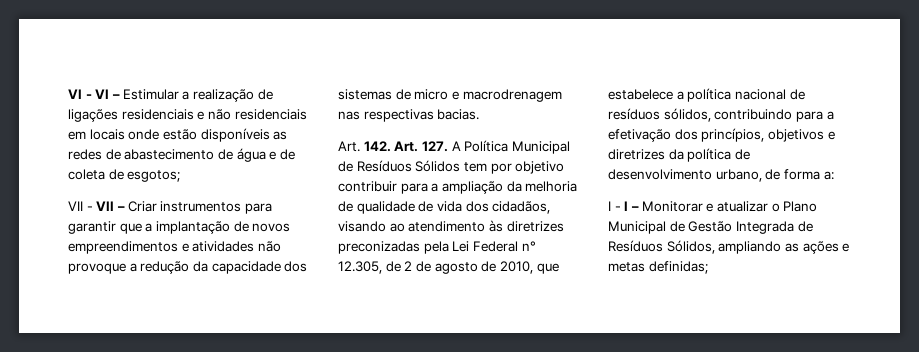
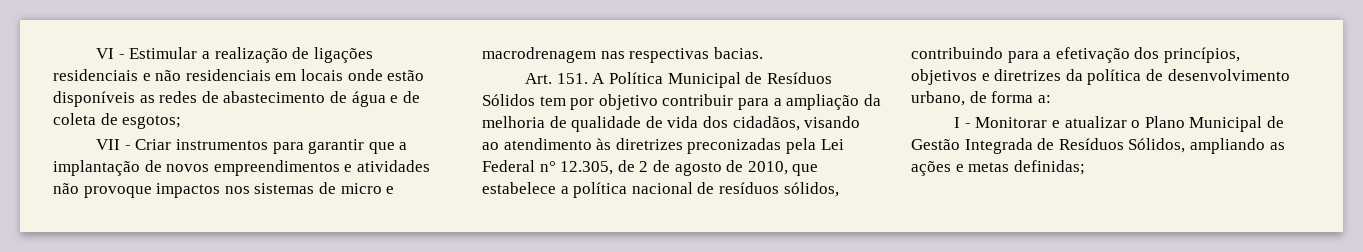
- VI - VI – Estimular a realização de ligações residenciais e não residenciais em locais onde estão disponíveis as redes de abastecimento de água e de coleta de esgotos;
+ VI - Estimular a realização de ligações residenciais e não residenciais em locais onde estão disponíveis as redes de abastecimento de água e de coleta de esgotos;
- VII - VII – Criar instrumentos para garantir que a implantação de novos empreendimentos e atividades não provoque a redução da capacidade dos sistemas de micro e macrodrenagem nas respectivas bacias.
+ VII - Criar instrumentos para garantir que a implantação de novos empreendimentos e atividades não provoque impactos nos sistemas de micro e macrodrenagem nas respectivas bacias.
- Art. 142. Art. 127. A Política Municipal de Resíduos Sólidos tem por objetivo contribuir para a ampliação da melhoria de qualidade de vida dos cidadãos, visando ao atendimento às diretrizes preconizadas pela Lei Federal n° 12.305, de 2 de agosto de 2010, que estabelece a política nacional de resíduos sólidos, contribuindo para a efetivação dos princípios, objetivos e diretrizes da política de desenvolvimento urbano, de forma a:
+ Art. 151. A Política Municipal de Resíduos Sólidos tem por objetivo contribuir para a ampliação da melhoria de qualidade de vida dos cidadãos, visando ao atendimento às diretrizes preconizadas pela Lei Federal n° 12.305, de 2 de agosto de 2010, que estabelece a política nacional de resíduos sólidos, contribuindo para a efetivação dos princípios, objetivos e diretrizes da política de desenvolvimento urbano, de forma a:
- I - I – Monitorar e atualizar o Plano Municipal de Gestão Integrada de Resíduos Sólidos, ampliando as ações e metas definidas;
+ I - Monitorar e atualizar o Plano Municipal de Gestão Integrada de Resíduos Sólidos, ampliando as ações e metas definidas;

